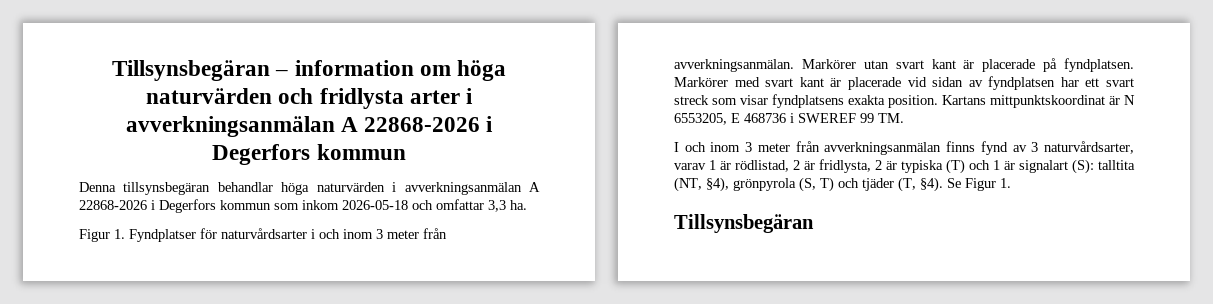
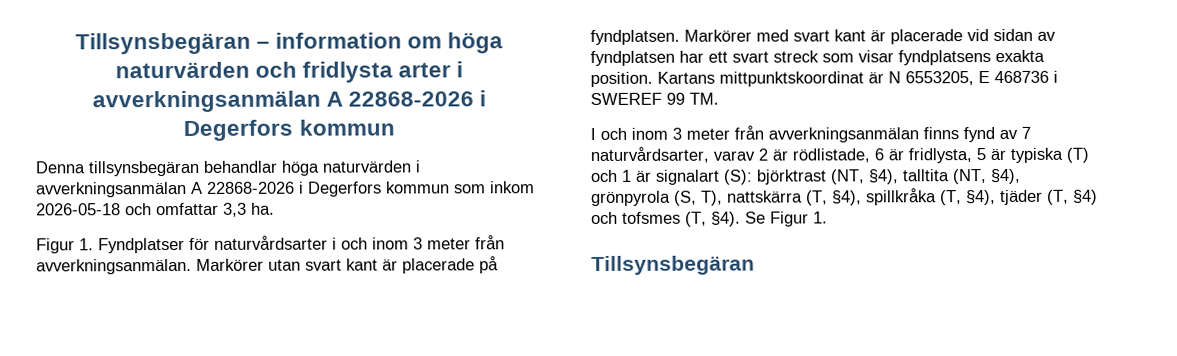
- I och inom 3 meter från avverkningsanmälan finns fynd av 3 naturvårdsarter, varav 1 är rödlistad, 2 är fridlysta, 2 är typiska (T) och 1 är signalart (S): talltita (NT, §4), grönpyrola (S, T) och tjäder (T, §4).
+ I och inom 3 meter från avverkningsanmälan finns fynd av 7 naturvårdsarter, varav 2 är rödlistade, 6 är fridlysta, 5 är typiska (T) och 1 är signalart (S): björktrast (NT, §4), talltita (NT, §4), grönpyrola (S, T), nattskärra (T, §4), spillkråka (T, §4), tjäder (T, §4) och tofsmes (T, §4).

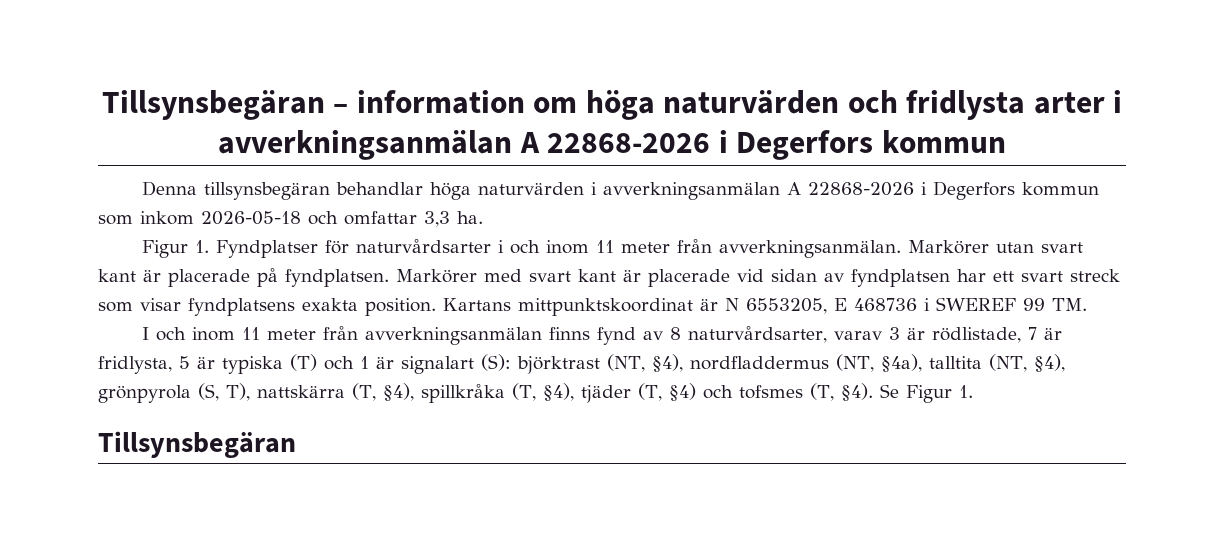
- Figur 1. Fyndplatser för naturvårdsarter i och inom 3 meter från avverkningsanmälan.
+ Figur 1. Fyndplatser för naturvårdsarter i och inom 11 meter från avverkningsanmälan.
- I och inom 3 meter från avverkningsanmälan finns fynd av 7 naturvårdsarter, varav 2 är rödlistade, 6 är fridlysta, 5 är typiska (T) och 1 är signalart (S): björktrast (NT, §4), talltita (NT, §4), grönpyrola (S, T), nattskärra (T, §4), spillkråka (T, §4), tjäder (T, §4) och tofsmes (T, §4).
+ I och inom 11 meter från avverkningsanmälan finns fynd av 8 naturvårdsarter, varav 3 är rödlistade, 7 är fridlysta, 5 är typiska (T) och 1 är signalart (S): björktrast (NT, §4), nordfladdermus (NT, §4a), talltita (NT, §4), grönpyrola (S, T), nattskärra (T, §4), spillkråka (T, §4), tjäder (T, §4) och tofsmes (T, §4).

